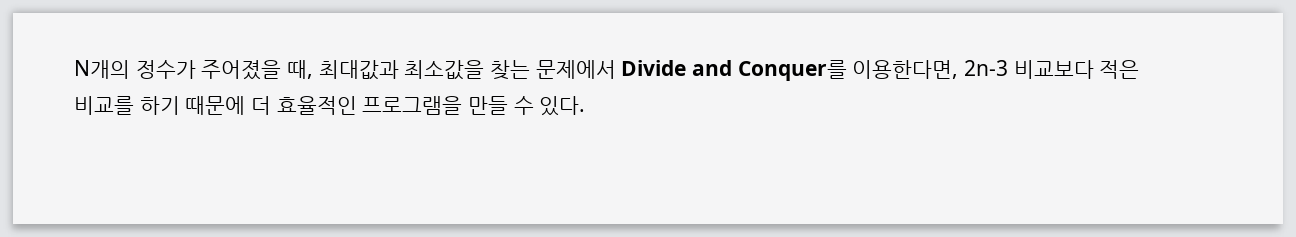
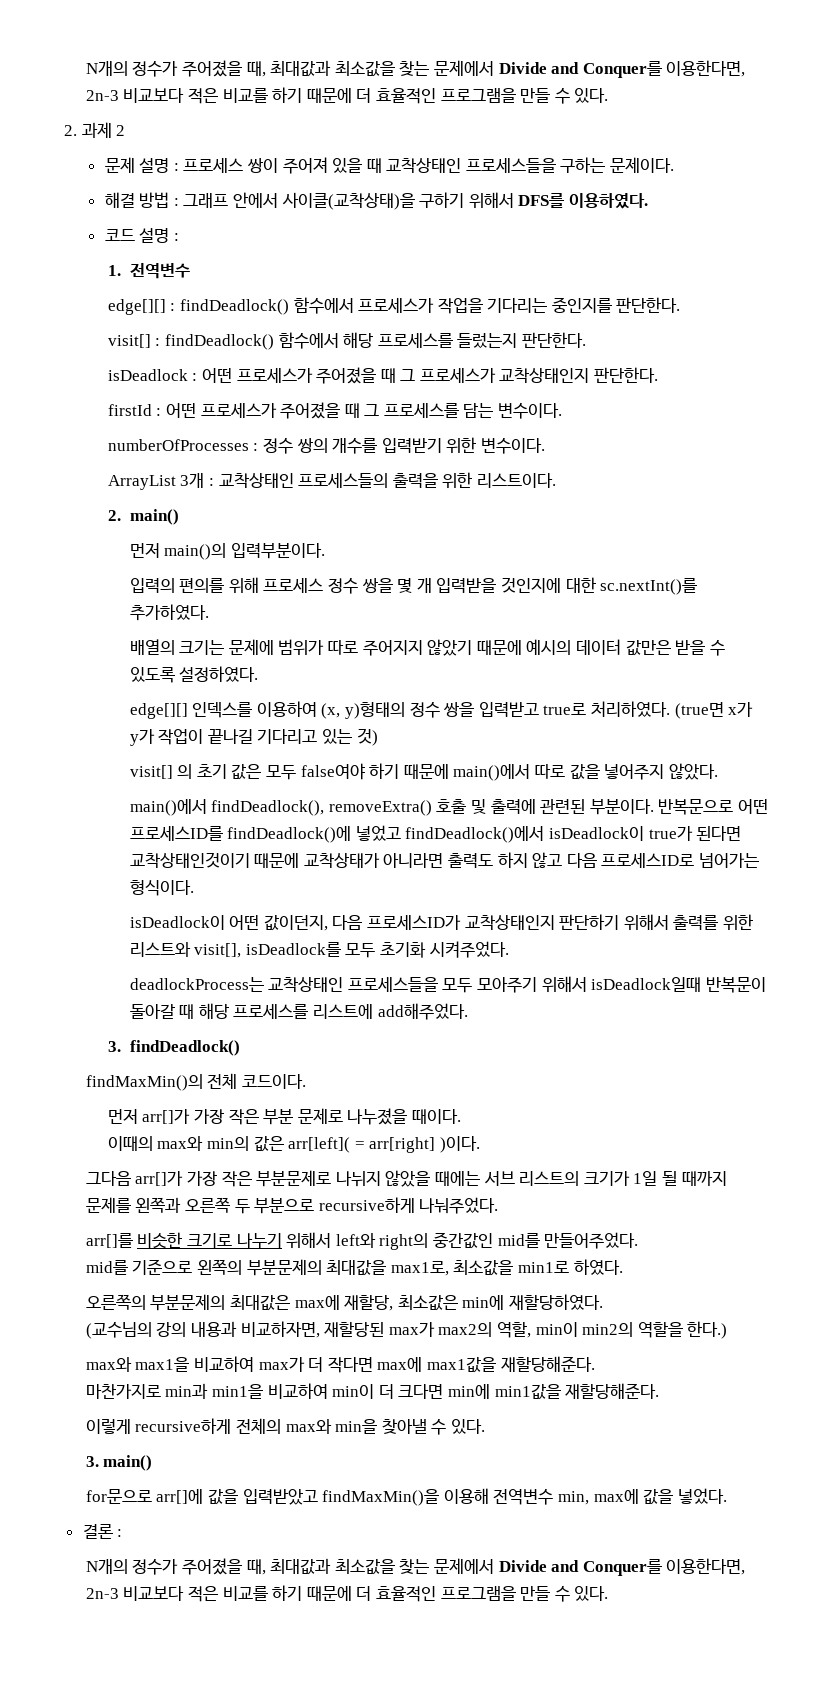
+ 2. 과제 2
+ 문제 설명 : 프로세스 쌍이 주어져 있을 때 교착상태인 프로세스들을 구하는 문제이다.
+ 해결 방법 : 그래프 안에서 사이클(교착상태)을 구하기 위해서 DFS를 이용하였다.
+ 코드 설명 :
+ 1. 전역변수
+ edge[][] : findDeadlock() 함수에서 프로세스가 작업을 기다리는 중인지를 판단한다.
+ visit[] : findDeadlock() 함수에서 해당 프로세스를 들렀는지 판단한다.
+ isDeadlock : 어떤 프로세스가 주어졌을 때 그 프로세스가 교착상태인지 판단한다.
+ firstId : 어떤 프로세스가 주어졌을 때 그 프로세스를 담는 변수이다.
+ numberOfProcesses : 정수 쌍의 개수를 입력받기 위한 변수이다.
+ ArrayList 3개 : 교착상태인 프로세스들의 출력을 위한 리스트이다.
+ 2. main()
+ 먼저 main()의 입력부분이다.
+ 입력의 편의를 위해 프로세스 정수 쌍을 몇 개 입력받을 것인지에 대한 sc.nextInt()를 추가하였다.
+ 배열의 크기는 문제에 범위가 따로 주어지지 않았기 때문에 예시의 데이터 값만은 받을 수 있도록 설정하였다.
+ edge[][] 인덱스를 이용하여 (x, y)형태의 정수 쌍을 입력받고 true로 처리하였다. (true면 x가 y가 작업이 끝나길 기다리고 있는 것)
+ visit[] 의 초기 값은 모두 false여야 하기 때문에 main()에서 따로 값을 넣어주지 않았다.
+ main()에서 findDeadlock(), removeExtra() 호출 및 출력에 관련된 부분이다. 반복문으로 어떤 프로세스ID를 findDeadlock()에 넣었고 findDeadlock()에서 isDeadlock이 true가 된다면 교착상태인것이기 때문에 교착상태가 아니라면 출력도 하지 않고 다음 프로세스ID로 넘어가는 형식이다.
+ isDeadlock이 어떤 값이던지, 다음 프로세스ID가 교착상태인지 판단하기 위해서 출력를 위한 리스트와 visit[], isDeadlock를 모두 초기화 시켜주었다.
+ deadlockProcess는 교착상태인 프로세스들을 모두 모아주기 위해서 isDeadlock일때 반복문이 돌아갈 때 해당 프로세스를 리스트에 add해주었다.
+ 3. findDeadlock()
+ findMaxMin()의 전체 코드이다.
+ 먼저 arr[]가 가장 작은 부분 문제로 나누졌을 때이다.
+ 이때의 max와 min의 값은 arr[left]( = arr[right] )이다.
+ 그다음 arr[]가 가장 작은 부분문제로 나뉘지 않았을 때에는 서브 리스트의 크기가 1일 될 때까지 문제를 왼쪽과 오른쪽 두 부분으로 recursive하게 나눠주었다.
+ arr[]를 비슷한 크기로 나누기 위해서 left와 right의 중간값인 mid를 만들어주었다.
+ mid를 기준으로 왼쪽의 부분문제의 최대값을 max1로, 최소값을 min1로 하였다.
+ 오른쪽의 부분문제의 최대값은 max에 재할당, 최소값은 min에 재할당하였다.
+ (교수님의 강의 내용과 비교하자면, 재할당된 max가 max2의 역할, min이 min2의 역할을 한다.)
+ max와 max1을 비교하여 max가 더 작다면 max에 max1값을 재할당해준다.
+ 마찬가지로 min과 min1을 비교하여 min이 더 크다면 min에 min1값을 재할당해준다.
+ 이렇게 recursive하게 전체의 max와 min을 찾아낼 수 있다.
+ 3. main()
+ for문으로 arr[]에 값을 입력받았고 findMaxMin()을 이용해 전역변수 min, max에 값을 넣었다.
+ 결론 :
+ N개의 정수가 주어졌을 때, 최대값과 최소값을 찾는 문제에서 Divide and Conquer를 이용한다면, 2n-3 비교보다 적은 비교를 하기 때문에 더 효율적인 프로그램을 만들 수 있다.

